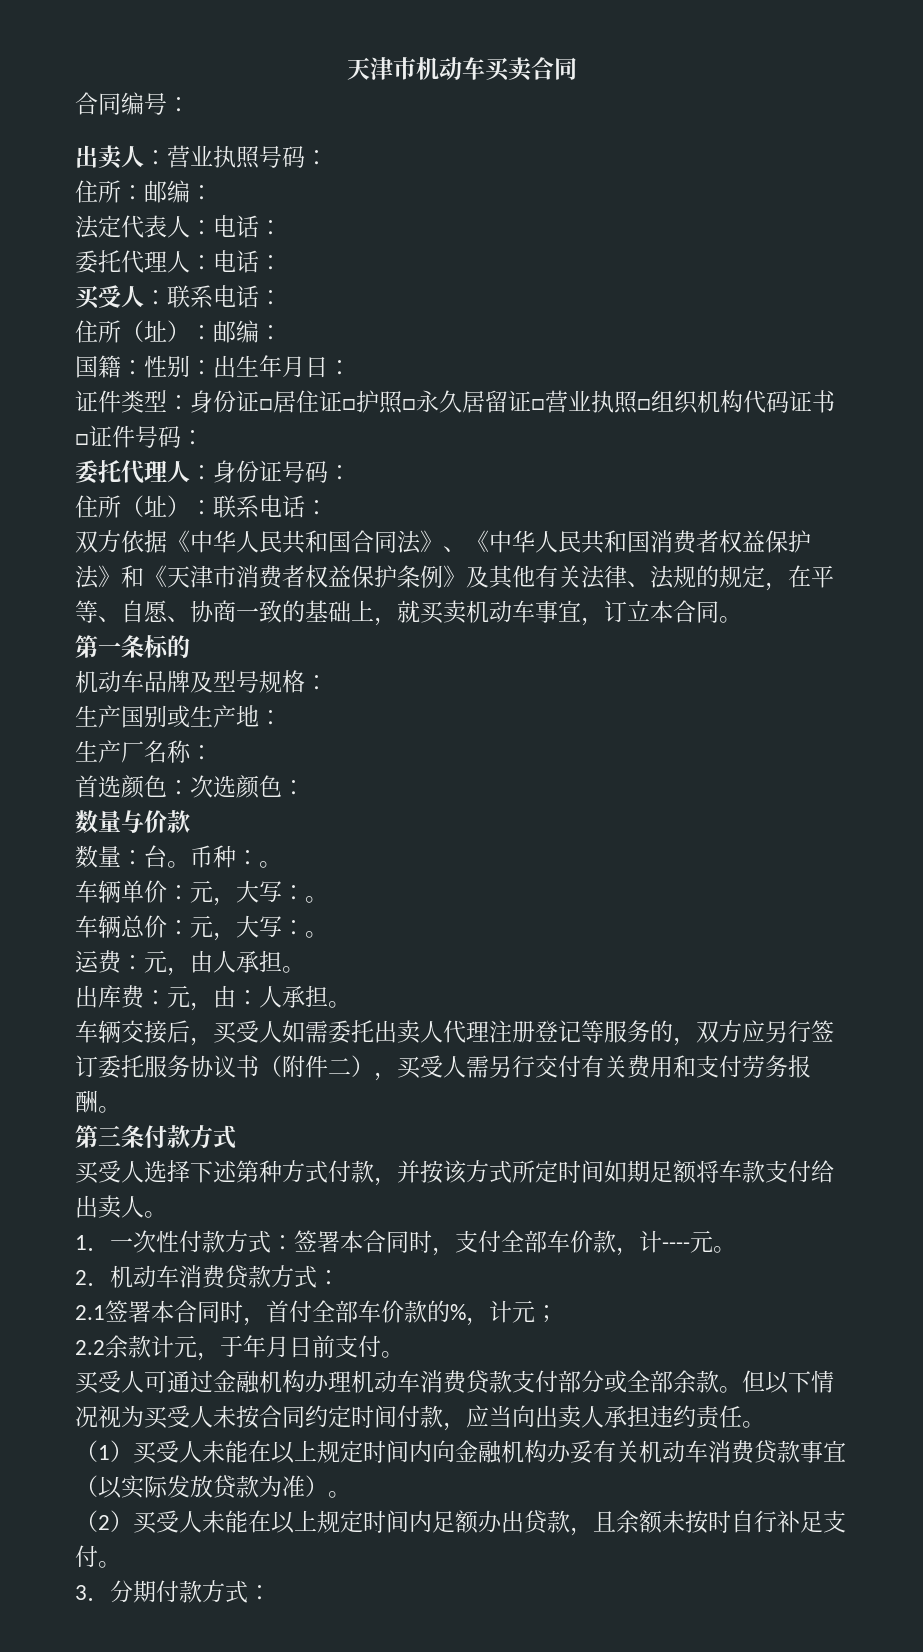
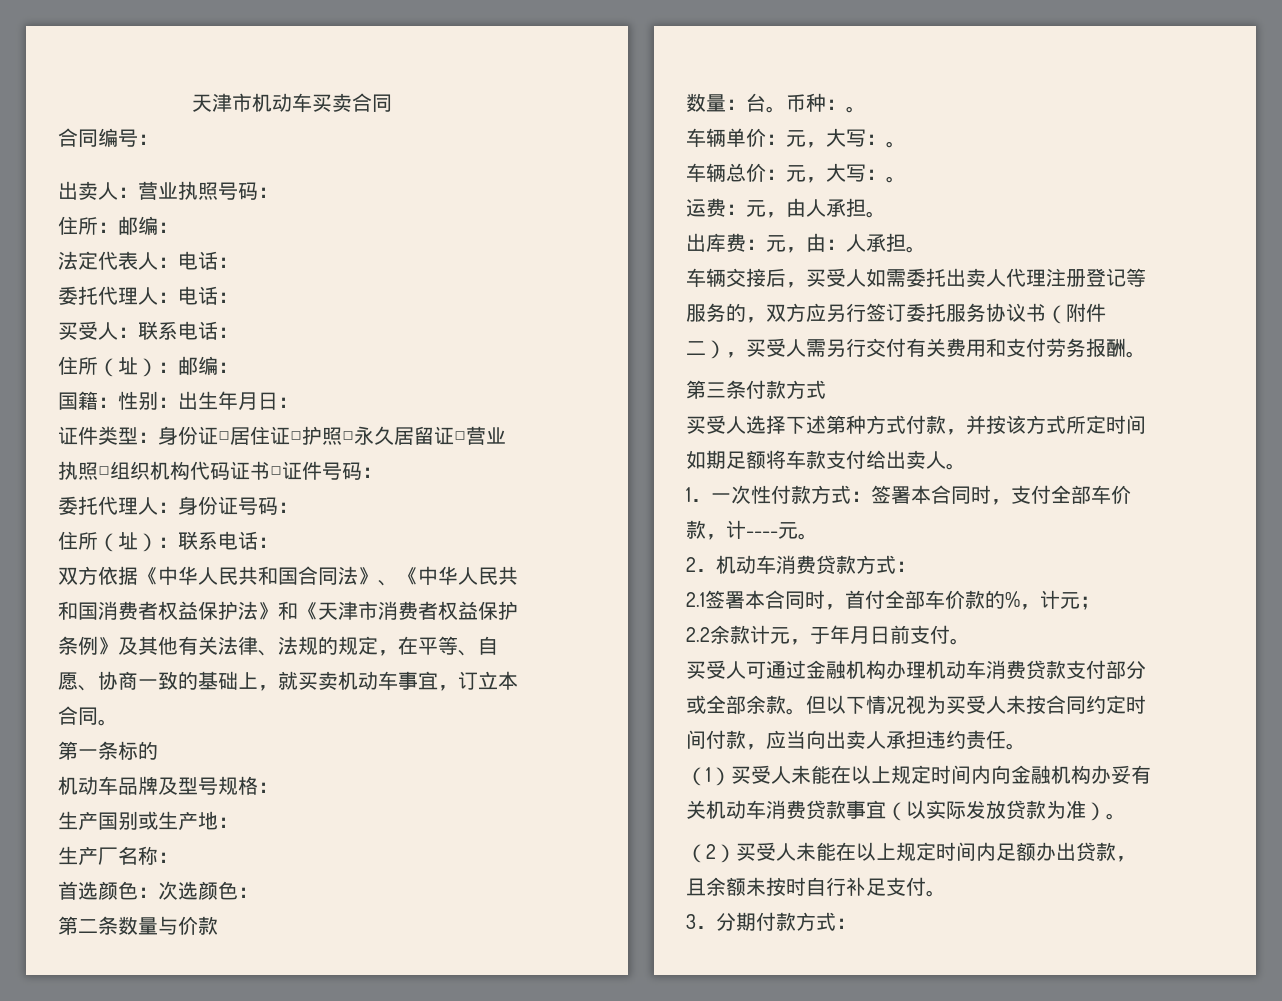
- 数量与价款
+ 第二条数量与价款

